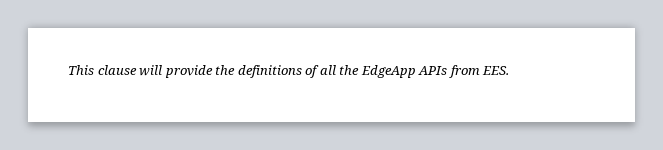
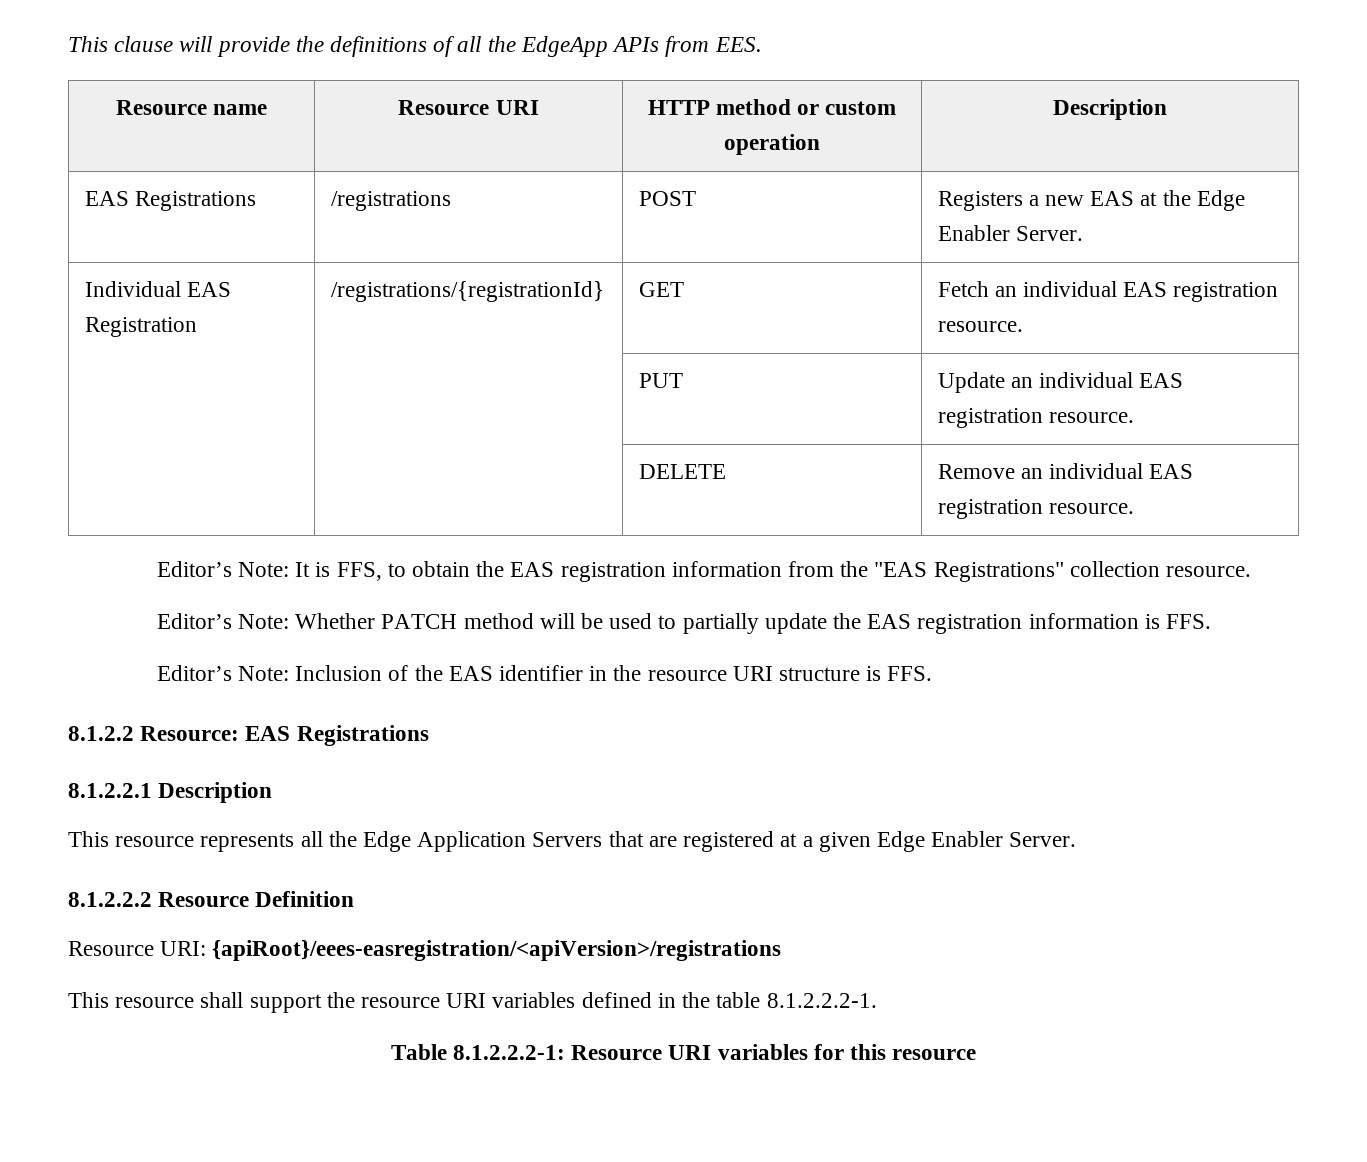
+ Resource name | Resource URI | HTTP method or custom operation | Description
+ EAS Registrations | /registrations | POST | Registers a new EAS at the Edge Enabler Server.
+ Individual EAS Registration | /registrations/{registrationId} | GET | Fetch an individual EAS registration resource.
+ | | PUT | Update an individual EAS registration resource.
+ | | DELETE | Remove an individual EAS registration resource.
+ Editor’s Note: It is FFS, to obtain the EAS registration information from the "EAS Registrations" collection resource.
+ Editor’s Note: Whether PATCH method will be used to partially update the EAS registration information is FFS.
+ Editor’s Note: Inclusion of the EAS identifier in the resource URI structure is FFS.
+ 8.1.2.2 Resource: EAS Registrations
+ 8.1.2.2.1 Description
+ This resource represents all the Edge Application Servers that are registered at a given Edge Enabler Server.
+ 8.1.2.2.2 Resource Definition
+ Resource URI: {apiRoot}/eees-easregistration/<apiVersion>/registrations
+ This resource shall support the resource URI variables defined in the table 8.1.2.2.2-1.
+ Table 8.1.2.2.2-1: Resource URI variables for this resource

